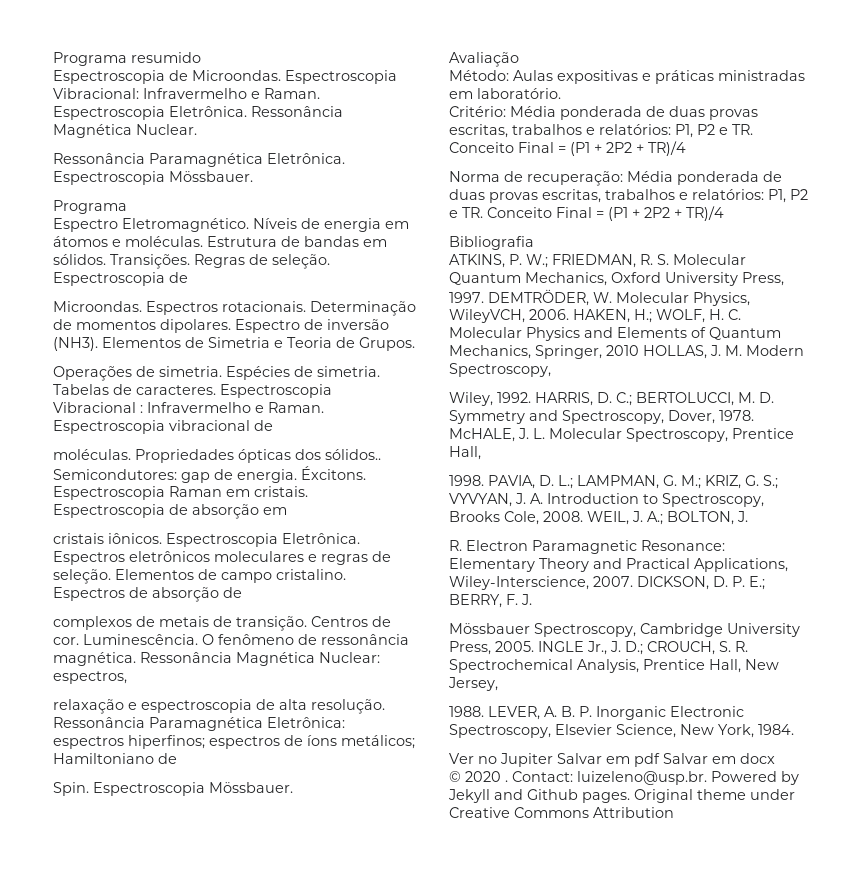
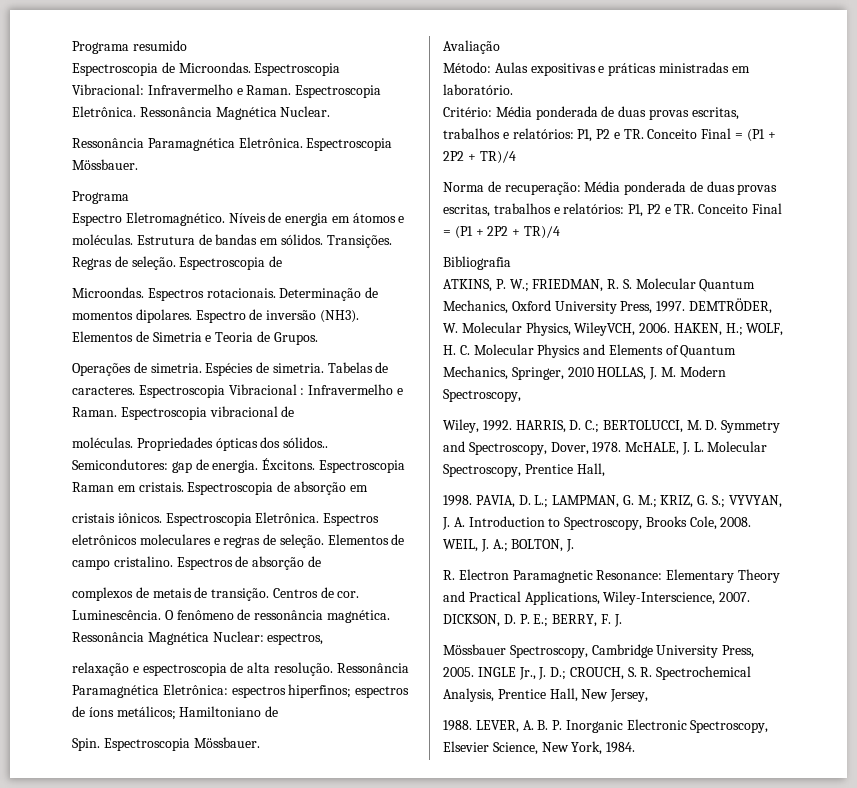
- Ver no Jupiter Salvar em pdf Salvar em docx
- © 2020 . Contact: luizeleno@usp.br. Powered by Jekyll and Github pages. Original theme under Creative Commons Attribution

